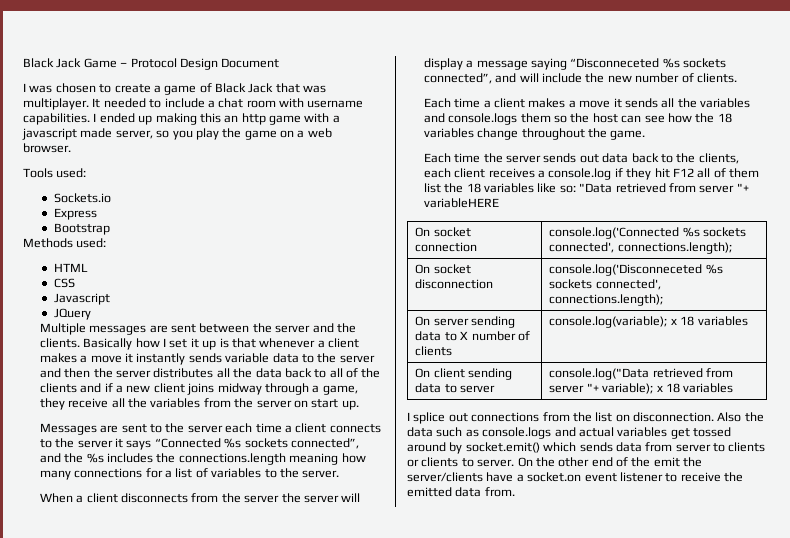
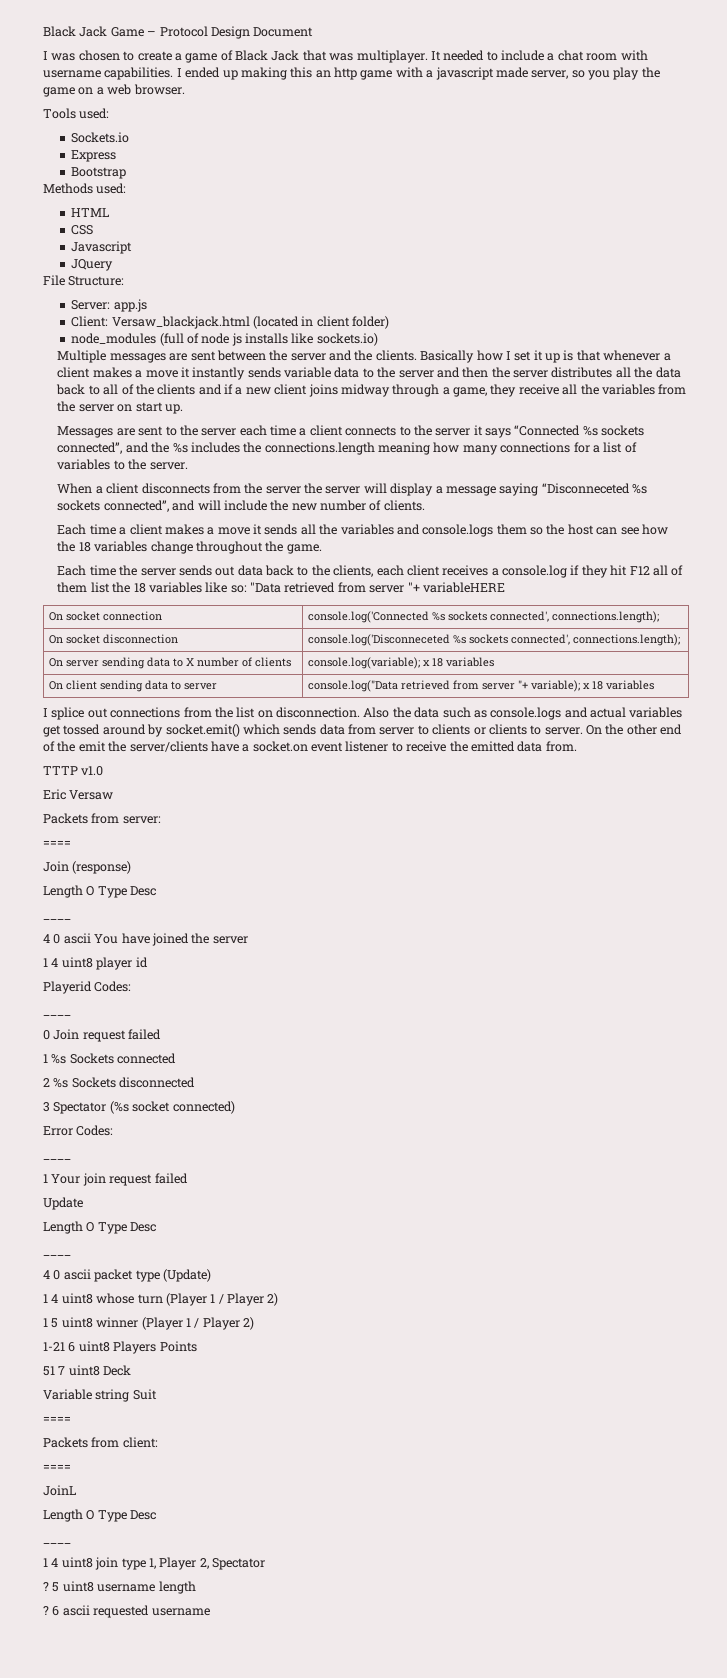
+ File Structure:
+ Server: app.js
+ Client: Versaw_blackjack.html (located in client folder)
+ node_modules (full of node js installs like sockets.io)
+ TTTP v1.0
+ Eric Versaw
+ Packets from server:
+ ====
+ Join (response)
+ Length O Type Desc
+ ____
+ 4 0 ascii You have joined the server
+ 1 4 uint8 player id
+ Playerid Codes:
+ ____
+ 0 Join request failed
+ 1 %s Sockets connected
+ 2 %s Sockets disconnected
+ 3 Spectator (%s socket connected)
+ Error Codes:
+ ____
+ 1 Your join request failed
+ Update
+ Length O Type Desc
+ ____
+ 4 0 ascii packet type (Update)
+ 1 4 uint8 whose turn (Player 1 / Player 2)
+ 1 5 uint8 winner (Player 1 / Player 2)
+ 1-21 6 uint8 Players Points
+ 51 7 uint8 Deck
+ Variable string Suit
+ ====
+ Packets from client:
+ ====
+ JoinL
+ Length O Type Desc
+ ____
+ 1 4 uint8 join type 1, Player 2, Spectator
+ ? 5 uint8 username length
+ ? 6 ascii requested username

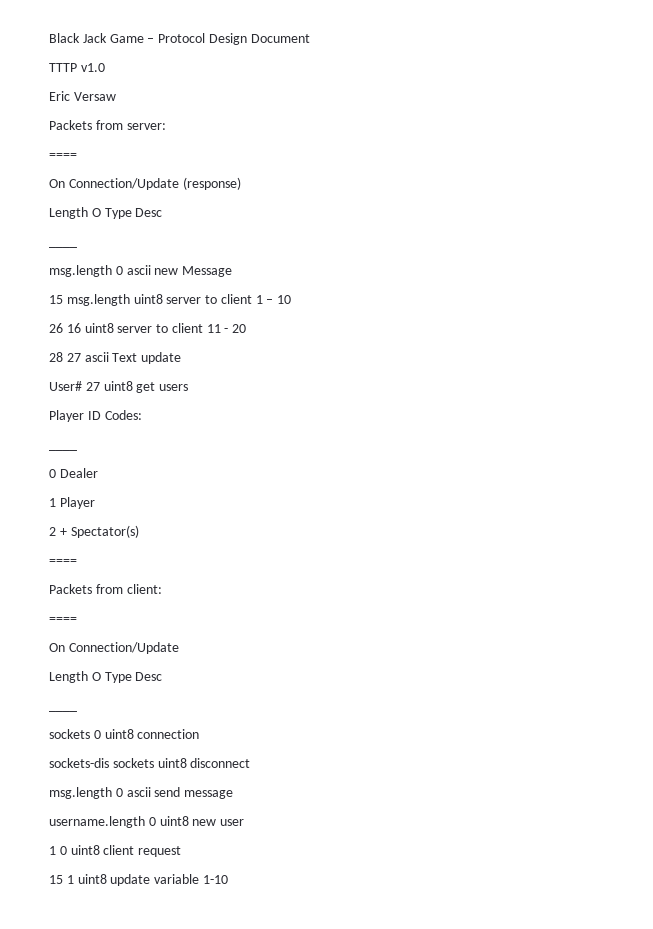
- I was chosen to create a game of Black Jack that was multiplayer. It needed to include a chat room with username capabilities. I ended up making this an http game with a javascript made server, so you play the game on a web browser.
- Tools used:
- Sockets.io
- Express
- Bootstrap
- Methods used:
- HTML
- CSS
- Javascript
- JQuery
- File Structure:
- Server: app.js
- Client: Versaw_blackjack.html (located in client folder)
- node_modules (full of node js installs like sockets.io)
- Multiple messages are sent between the server and the clients. Basically how I set it up is that whenever a client makes a move it instantly sends variable data to the server and then the server distributes all the data back to all of the clients and if a new client joins midway through a game, they receive all the variables from the server on start up.
- Messages are sent to the server each time a client connects to the server it says “Connected %s sockets connected”, and the %s includes the connections.length meaning how many connections for a list of variables to the server.
- When a client disconnects from the server the server will display a message saying “Disconneceted %s sockets connected”, and will include the new number of clients.
- Each time a client makes a move it sends all the variables and console.logs them so the host can see how the 18 variables change throughout the game.
- Each time the server sends out data back to the clients, each client receives a console.log if they hit F12 all of them list the 18 variables like so: "Data retrieved from server "+ variableHERE
- On socket connection | console.log('Connected %s sockets connected', connections.length);
- On socket disconnection | console.log('Disconneceted %s sockets connected', connections.length);
- On server sending data to X number of clients | console.log(variable); x 18 variables
- On client sending data to server | console.log("Data retrieved from server "+ variable); x 18 variables
- I splice out connections from the list on disconnection. Also the data such as console.logs and actual variables get tossed around by socket.emit() which sends data from server to clients or clients to server. On the other end of the emit the server/clients have a socket.on event listener to receive the emitted data from.
- Join (response)
+ On Connection/Update (response)
- 4 0 ascii You have joined the server
- 1 4 uint8 player id
- Playerid Codes:
+ msg.length 0 ascii new Message
+ 15 msg.length uint8 server to client 1 – 10
+ 26 16 uint8 server to client 11 - 20
+ 28 27 ascii Text update
+ User# 27 uint8 get users
+ Player ID Codes:
  ____
- 0 Join request failed
- 1 %s Sockets connected
- 2 %s Sockets disconnected
- 3 Spectator (%s socket connected)
- Error Codes:
- ____
- 1 Your join request failed
- Update
- Length O Type Desc
- ____
- 4 0 ascii packet type (Update)
- 1 4 uint8 whose turn (Player 1 / Player 2)
- 1 5 uint8 winner (Player 1 / Player 2)
- 1-21 6 uint8 Players Points
- 51 7 uint8 Deck
- Variable string Suit
+ 0 Dealer
+ 1 Player
+ 2 + Spectator(s)
  Packets from client:
  ====
- JoinL
+ On Connection/Update
  Length O Type Desc
  ____
- 1 4 uint8 join type 1, Player 2, Spectator
- ? 5 uint8 username length
- ? 6 ascii requested username
+ sockets 0 uint8 connection
+ sockets-dis sockets uint8 disconnect
+ msg.length 0 ascii send message
+ username.length 0 uint8 new user
+ 1 0 uint8 client request
+ 15 1 uint8 update variable 1-10

